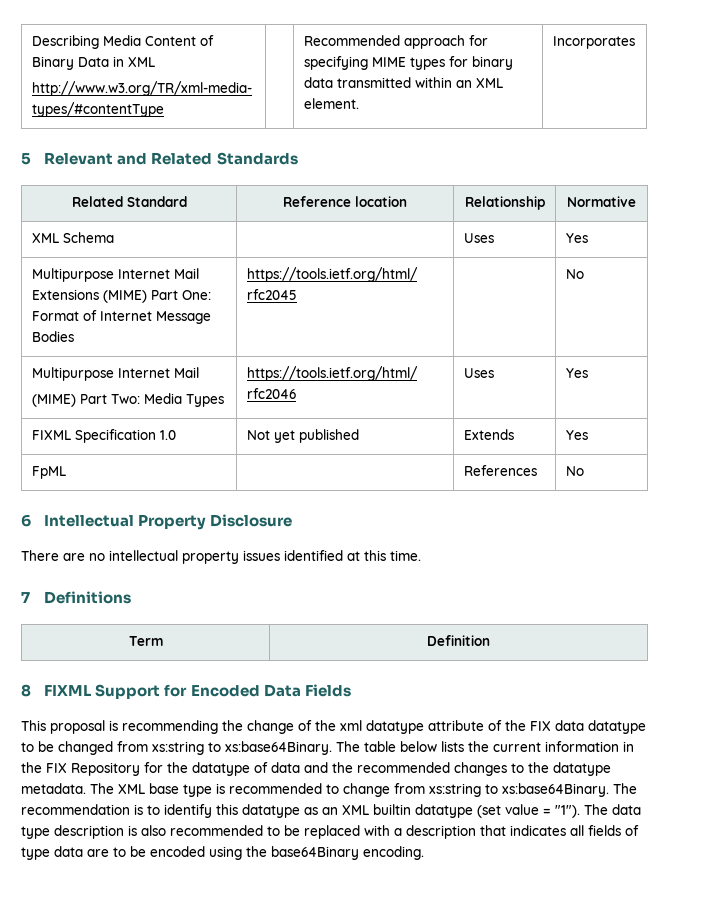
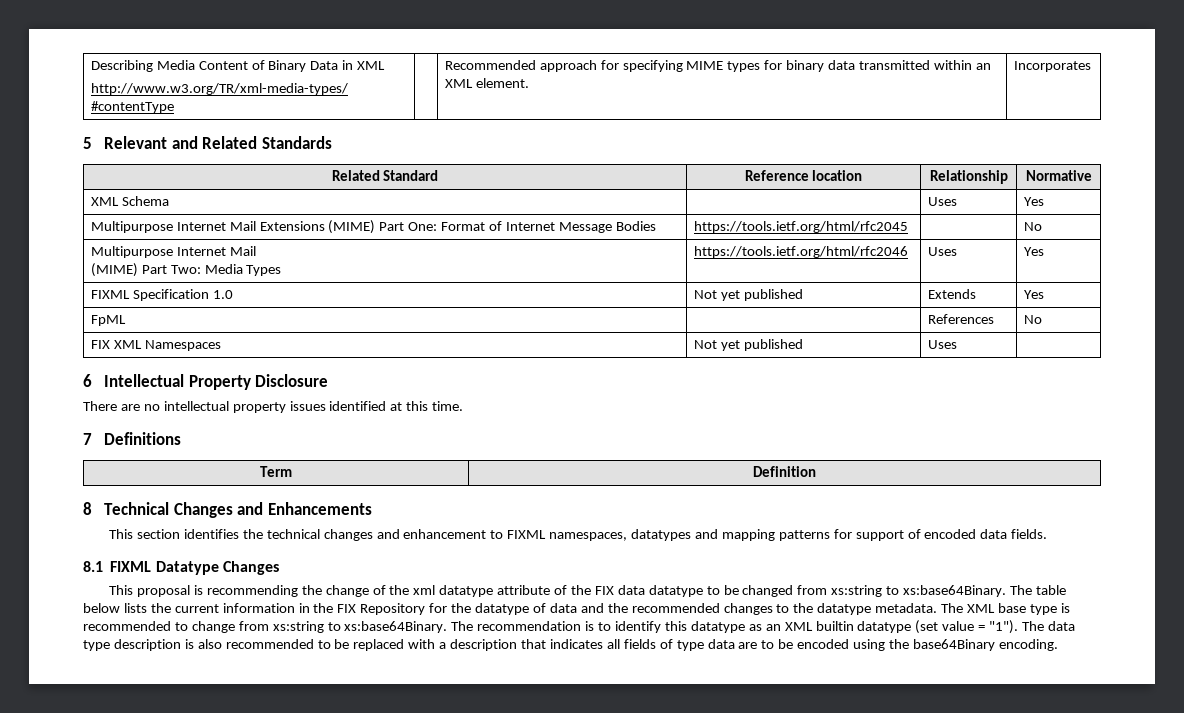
+ FIX XML Namespaces | Not yet published | Uses |
- 8 FIXML Support for Encoded Data Fields
+ 8 Technical Changes and Enhancements
+ This section identifies the technical changes and enhancement to FIXML namespaces, datatypes and mapping patterns for support of encoded data fields.
+ 8.1 FIXML Datatype Changes

